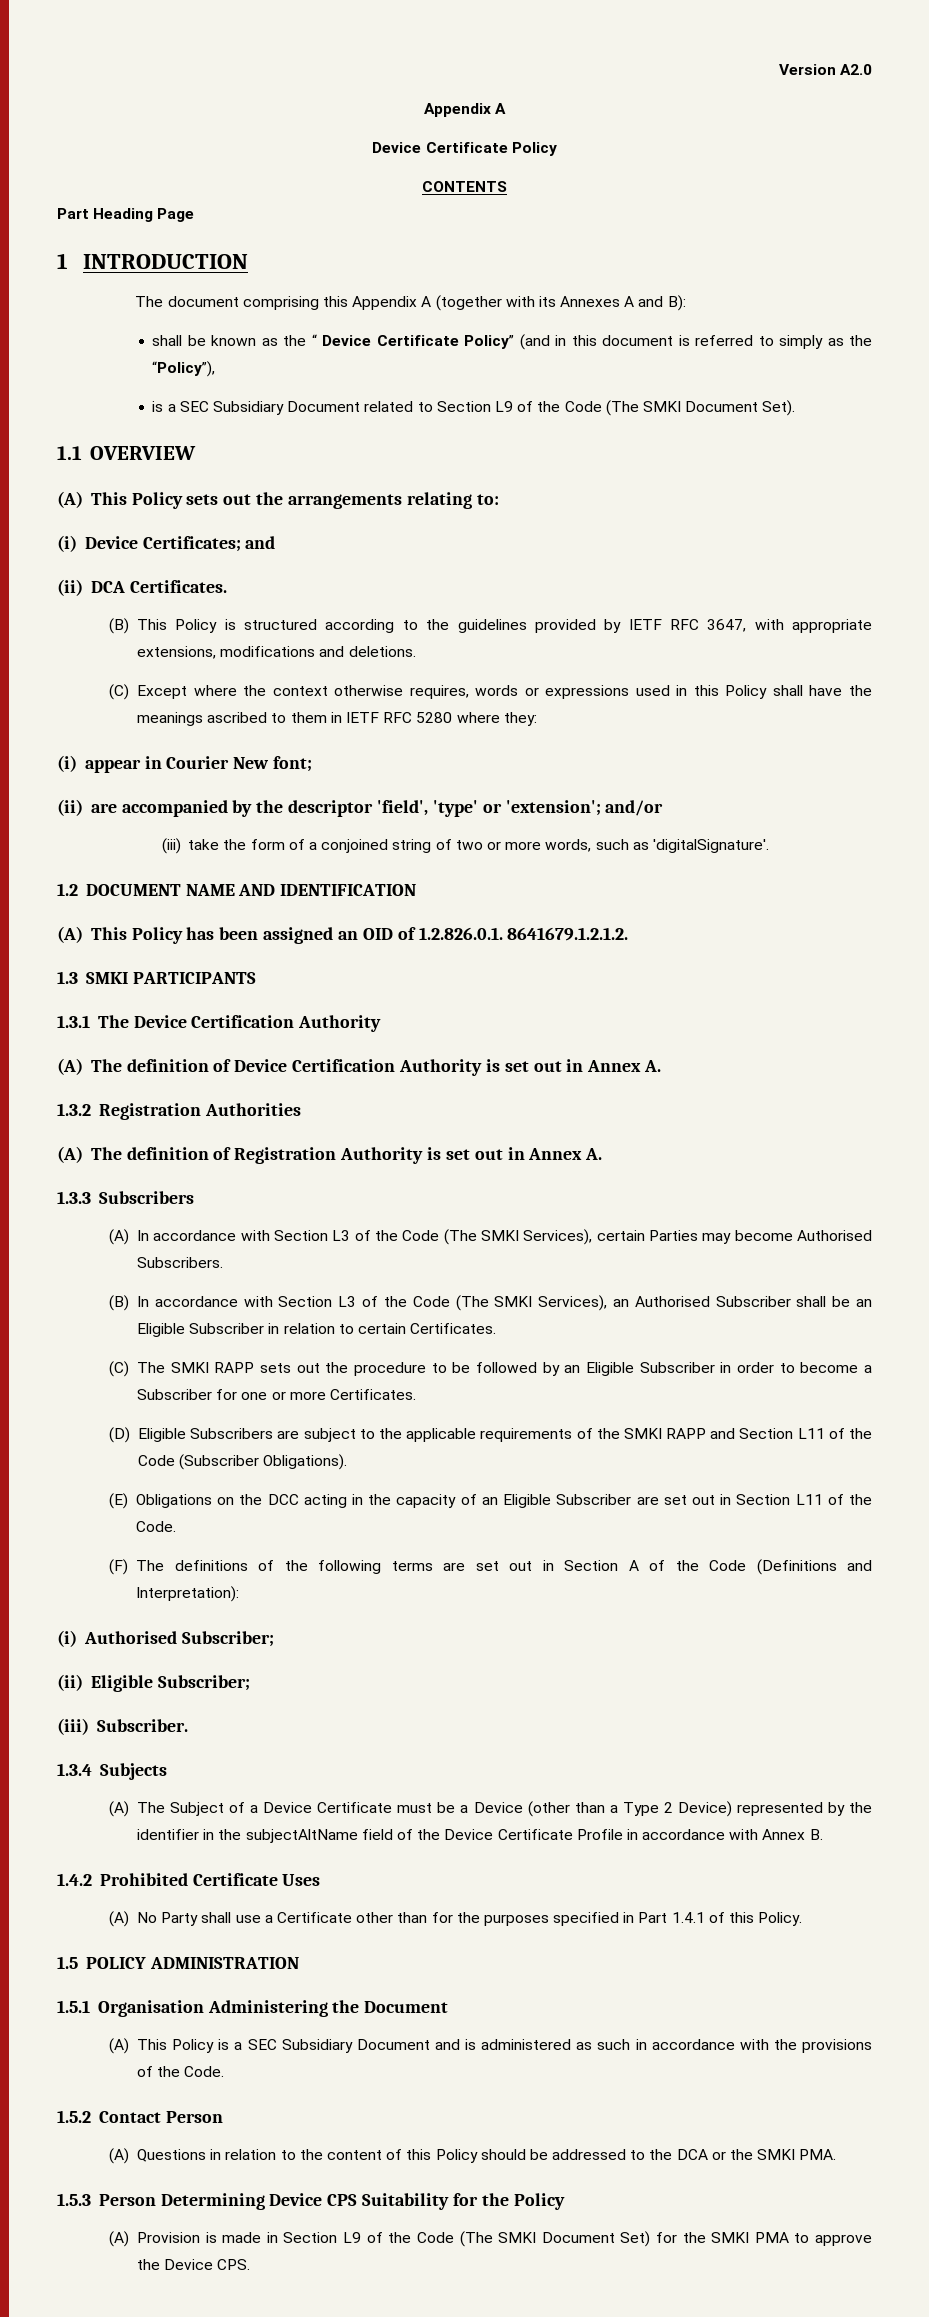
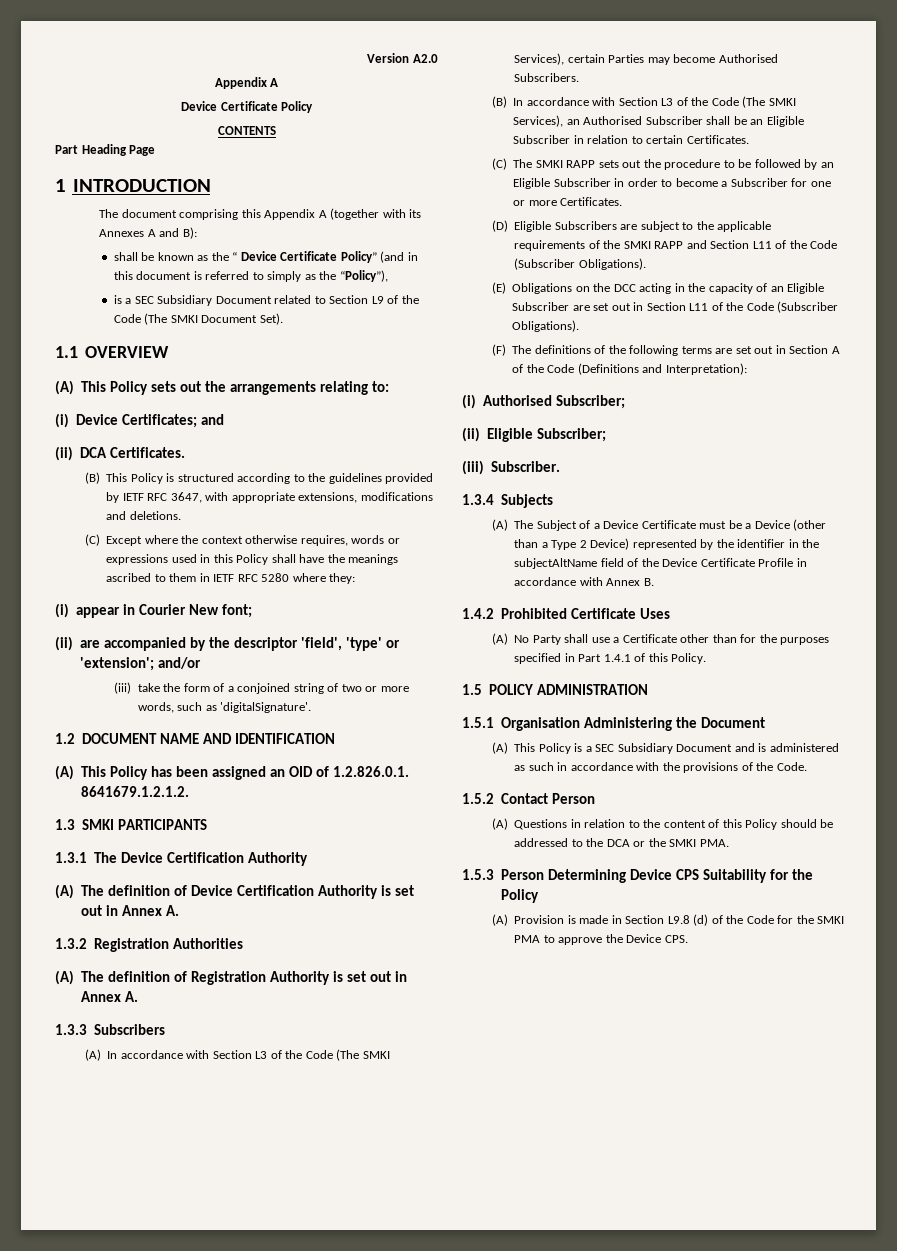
- (E) Obligations on the DCC acting in the capacity of an Eligible Subscriber are set out in Section L11 of the Code.
+ (E) Obligations on the DCC acting in the capacity of an Eligible Subscriber are set out in Section L11 of the Code (Subscriber Obligations).
- (A) Provision is made in Section L9 of the Code (The SMKI Document Set) for the SMKI PMA to approve the Device CPS.
+ (A) Provision is made in Section L9.8 (d) of the Code for the SMKI PMA to approve the Device CPS.

